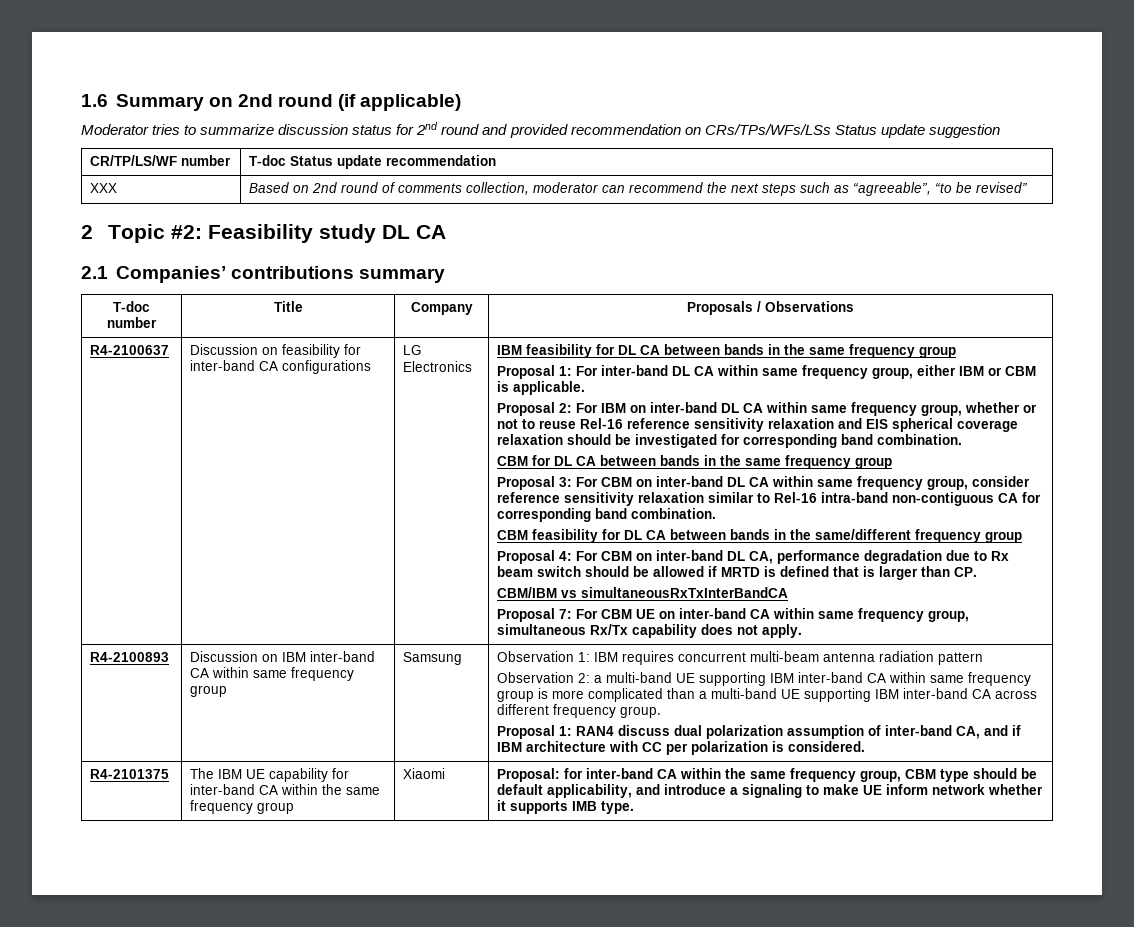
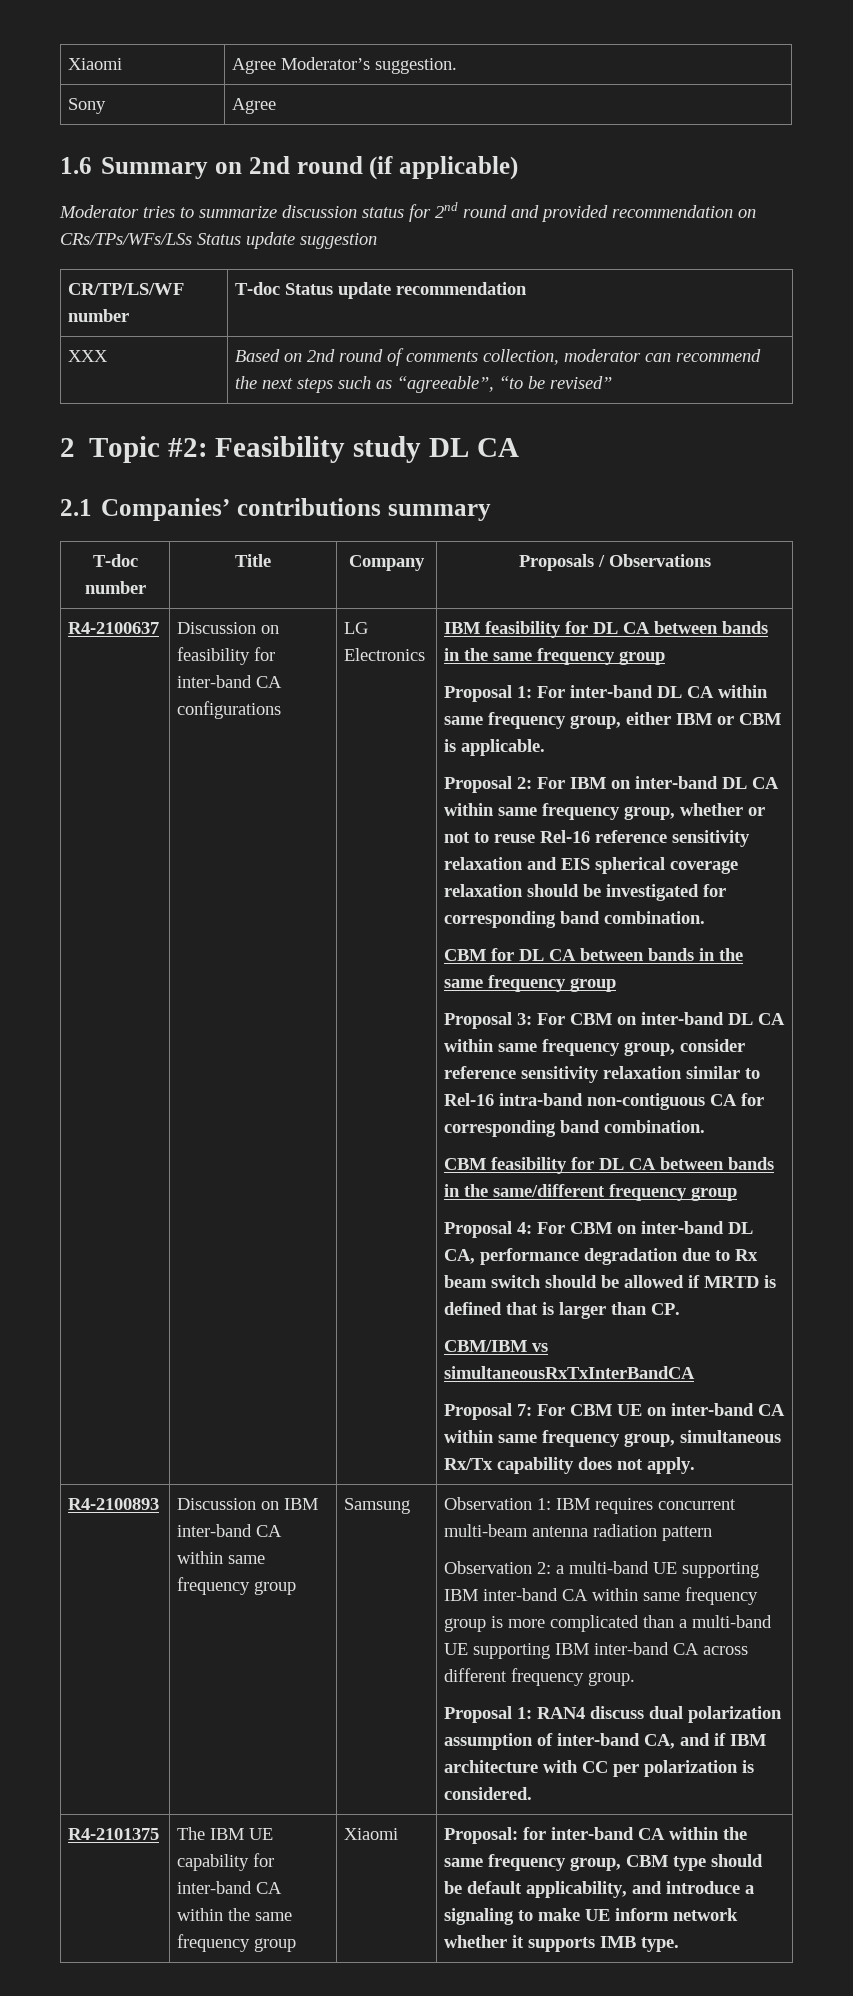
+ Xiaomi | Agree Moderator’s suggestion.
+ Sony | Agree

